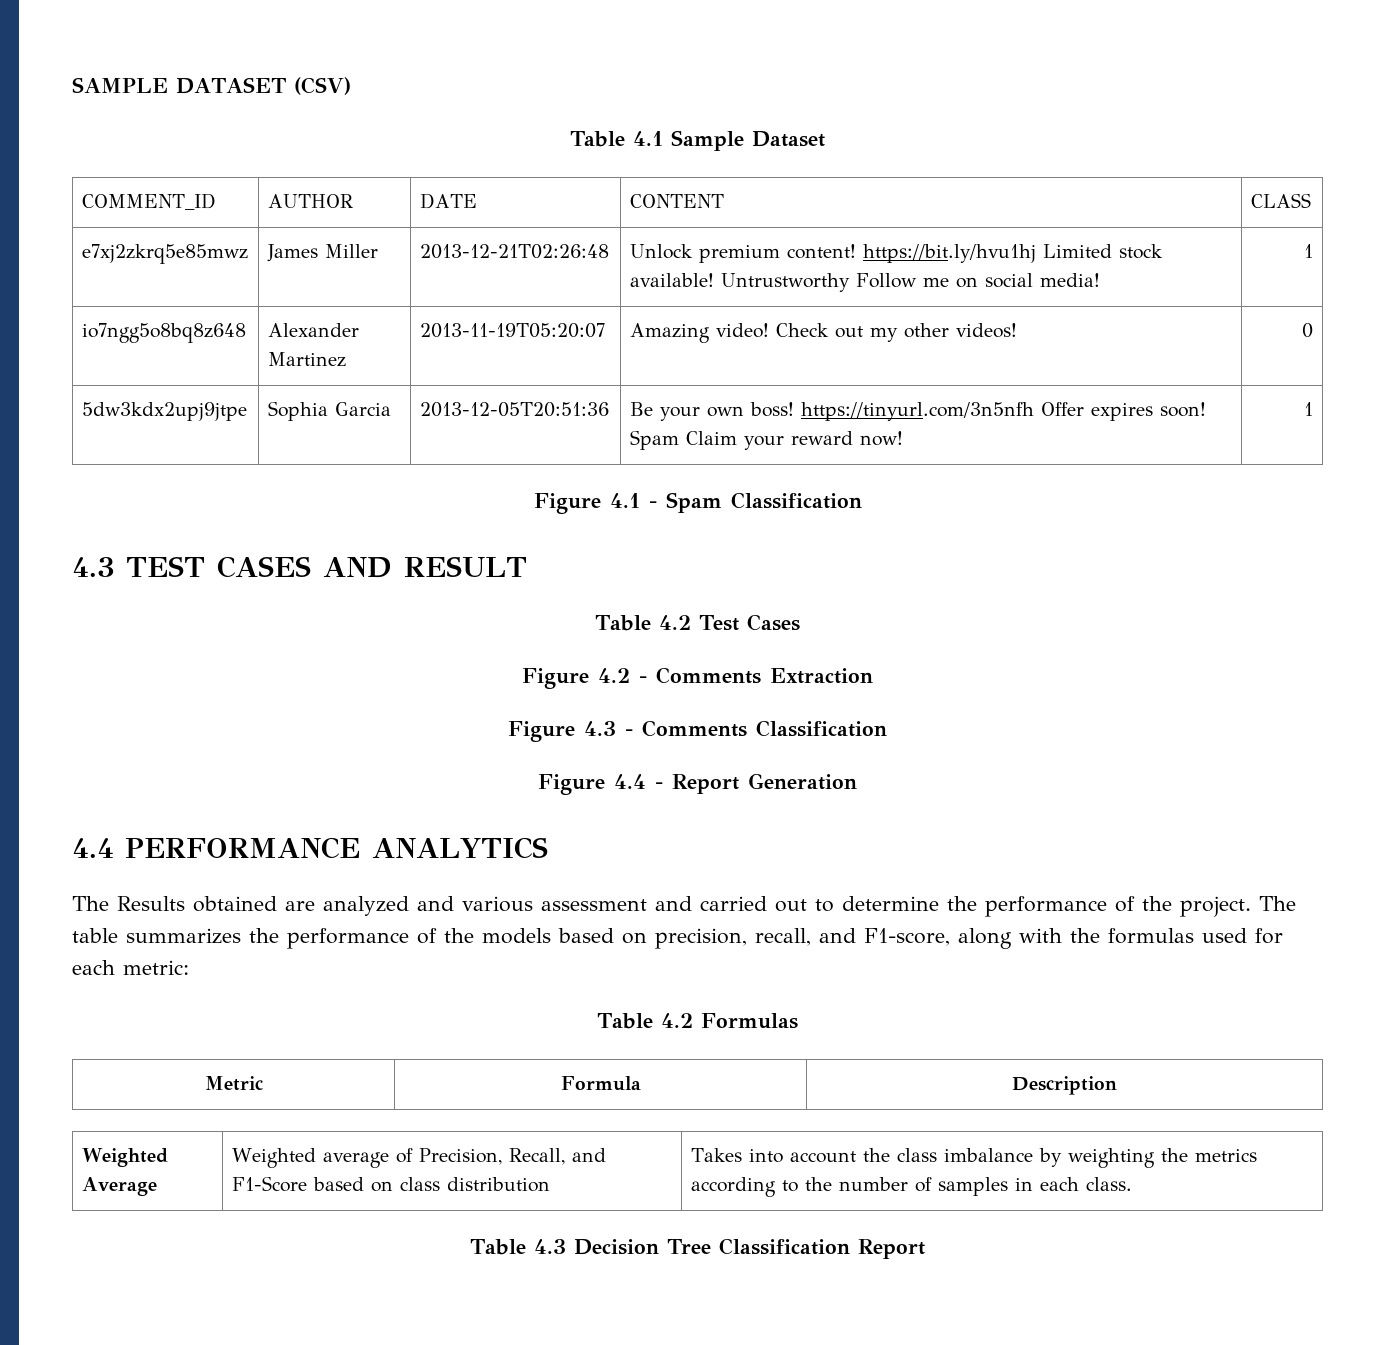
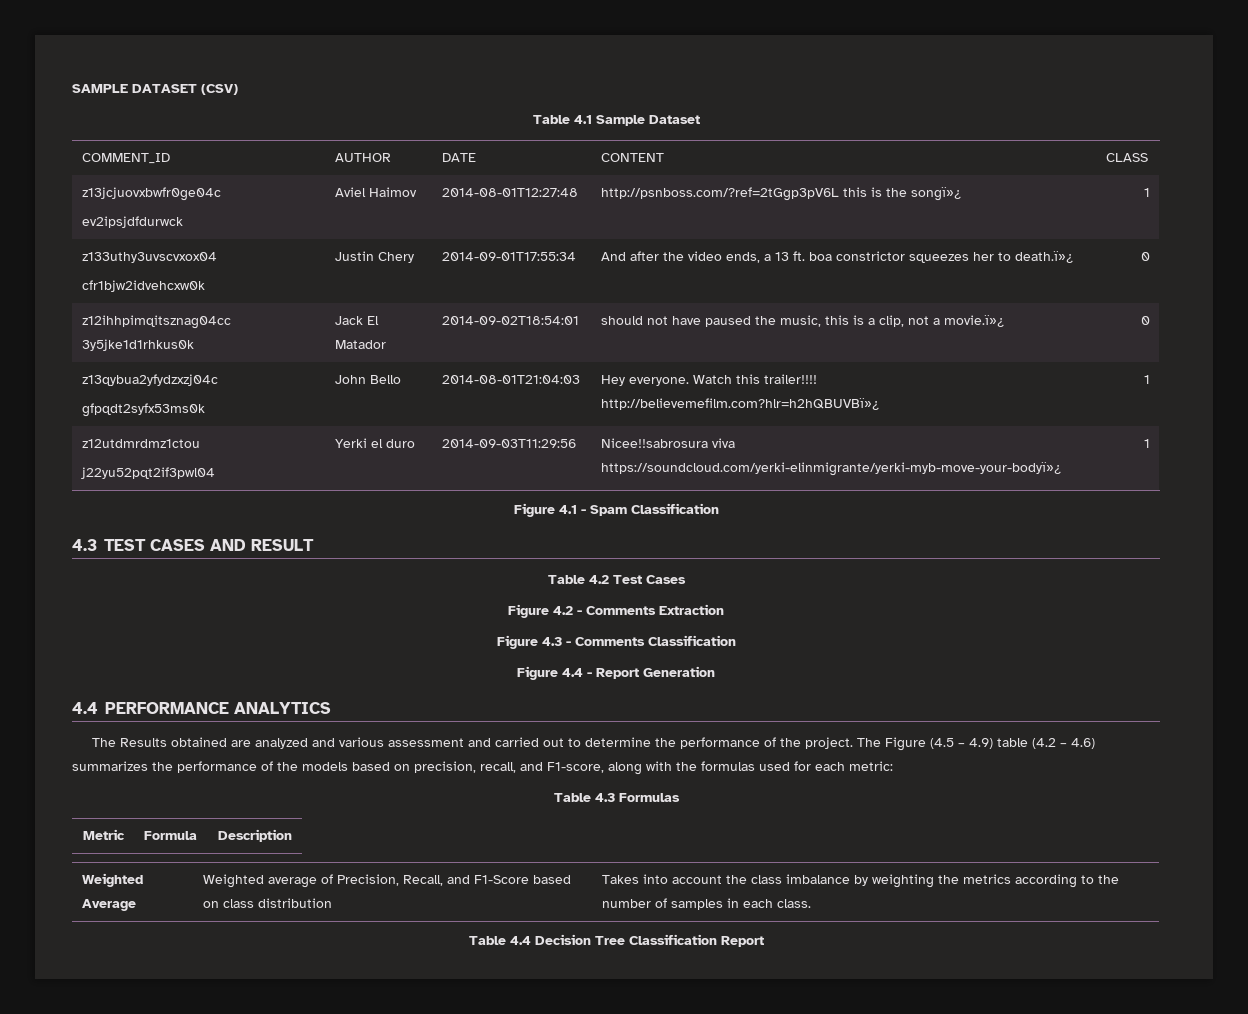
- e7xj2zkrq5e85mwz | James Miller | 2013-12-21T02:26:48 | Unlock premium content! https://bit.ly/hvu1hj Limited stock available! Untrustworthy Follow me on social media! | 1
- io7ngg5o8bq8z648 | Alexander Martinez | 2013-11-19T05:20:07 | Amazing video! Check out my other videos! | 0
- 5dw3kdx2upj9jtpe | Sophia Garcia | 2013-12-05T20:51:36 | Be your own boss! https://tinyurl.com/3n5nfh Offer expires soon! Spam Claim your reward now! | 1
+ z13jcjuovxbwfr0ge04c
+ ev2ipsjdfdurwck | Aviel Haimov | 2014-08-01T12:27:48 | http://psnboss.com/?ref=2tGgp3pV6L this is the songï»¿ | 1
+ z133uthy3uvscvxox04
+ cfr1bjw2idvehcxw0k | Justin Chery | 2014-09-01T17:55:34 | And after the video ends, a 13 ft. boa constrictor squeezes her to death.ï»¿ | 0
+ z12ihhpimqitsznag04cc 3y5jke1d1rhkus0k | Jack El Matador | 2014-09-02T18:54:01 | should not have paused the music, this is a clip, not a movie.ï»¿ | 0
+ z13qybua2yfydzxzj04c
+ gfpqdt2syfx53ms0k | John Bello | 2014-08-01T21:04:03 | Hey everyone. Watch this trailer!!!! http://believemefilm.com?hlr=h2hQBUVBï»¿ | 1
+ z12utdmrdmz1ctou
+ j22yu52pqt2if3pwl04 | Yerki el duro | 2014-09-03T11:29:56 | Nicee!!sabrosura viva https://soundcloud.com/yerki-elinmigrante/yerki-myb-move-your-bodyï»¿ | 1
- The table summarizes the performance of the models based on precision, recall, and F1-score, along with the formulas used for each metric:
+ The Figure (4.5 – 4.9) table (4.2 – 4.6) summarizes the performance of the models based on precision, recall, and F1-score, along with the formulas used for each metric:
- Table 4.2 Formulas
+ Table 4.3 Formulas
- Table 4.3 Decision Tree Classification Report
+ Table 4.4 Decision Tree Classification Report

